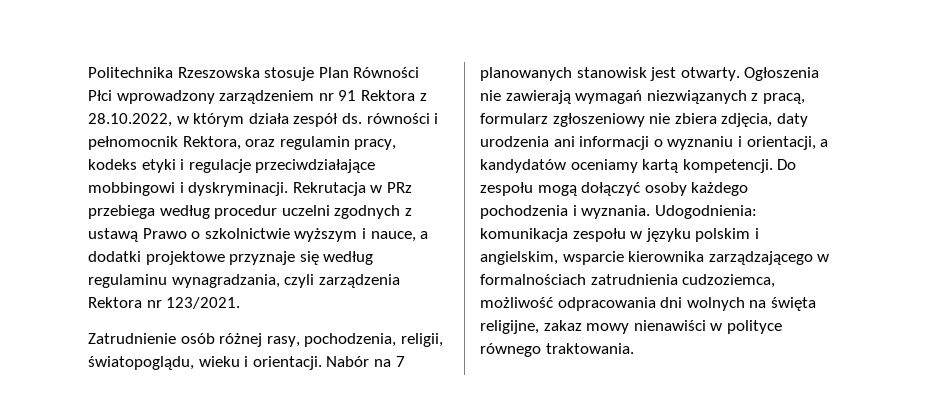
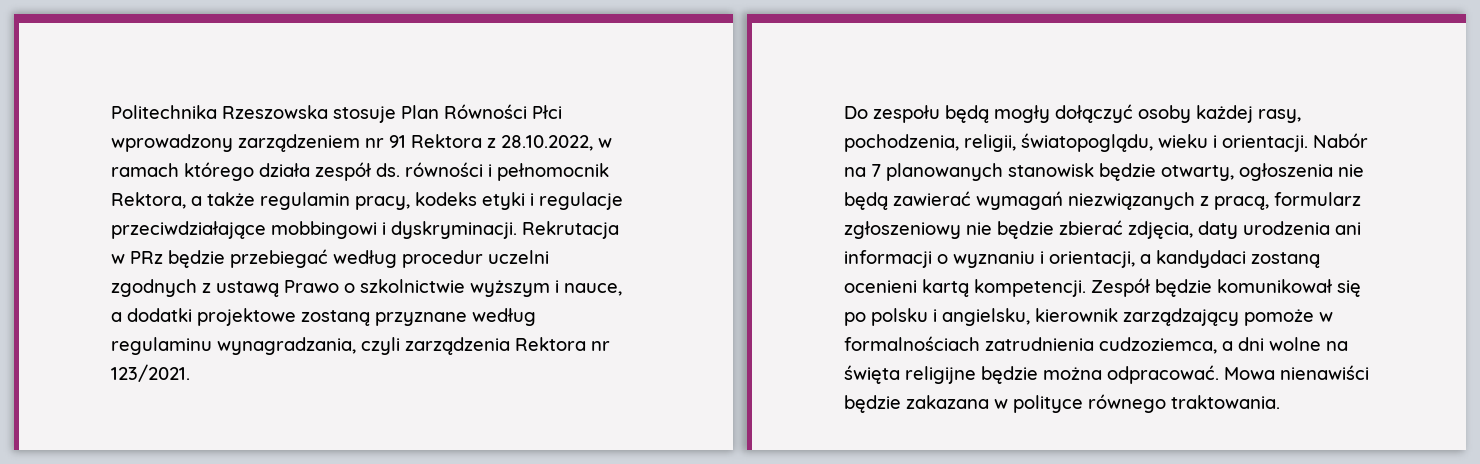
- Politechnika Rzeszowska stosuje Plan Równości Płci wprowadzony zarządzeniem nr 91 Rektora z 28.10.2022, w którym działa zespół ds. równości i pełnomocnik Rektora, oraz regulamin pracy, kodeks etyki i regulacje przeciwdziałające mobbingowi i dyskryminacji.
+ Politechnika Rzeszowska stosuje Plan Równości Płci wprowadzony zarządzeniem nr 91 Rektora z 28.10.2022, w ramach którego działa zespół ds. równości i pełnomocnik Rektora, a także regulamin pracy, kodeks etyki i regulacje przeciwdziałające mobbingowi i dyskryminacji.
- Rekrutacja w PRz przebiega według procedur uczelni zgodnych z ustawą Prawo o szkolnictwie wyższym i nauce, a dodatki projektowe przyznaje się według regulaminu wynagradzania, czyli zarządzenia Rektora nr 123/2021.
+ Rekrutacja w PRz będzie przebiegać według procedur uczelni zgodnych z ustawą Prawo o szkolnictwie wyższym i nauce, a dodatki projektowe zostaną przyznane według regulaminu wynagradzania, czyli zarządzenia Rektora nr 123/2021.
- Zatrudnienie osób różnej rasy, pochodzenia, religii, światopoglądu, wieku i orientacji.
+ Do zespołu będą mogły dołączyć osoby każdej rasy, pochodzenia, religii, światopoglądu, wieku i orientacji.
- Nabór na 7 planowanych stanowisk jest otwarty. Ogłoszenia nie zawierają wymagań niezwiązanych z pracą, formularz zgłoszeniowy nie zbiera zdjęcia, daty urodzenia ani informacji o wyznaniu i orientacji, a kandydatów oceniamy kartą kompetencji. Do zespołu mogą dołączyć osoby każdego pochodzenia i wyznania. Udogodnienia: komunikacja zespołu w języku polskim i angielskim, wsparcie kierownika zarządzającego w formalnościach zatrudnienia cudzoziemca, możliwość odpracowania dni wolnych na święta religijne, zakaz mowy nienawiści w polityce równego traktowania.
+ Nabór na 7 planowanych stanowisk będzie otwarty, ogłoszenia nie będą zawierać wymagań niezwiązanych z pracą, formularz zgłoszeniowy nie będzie zbierać zdjęcia, daty urodzenia ani informacji o wyznaniu i orientacji, a kandydaci zostaną ocenieni kartą kompetencji. Zespół będzie komunikował się po polsku i angielsku, kierownik zarządzający pomoże w formalnościach zatrudnienia cudzoziemca, a dni wolne na święta religijne będzie można odpracować. Mowa nienawiści będzie zakazana w polityce równego traktowania.

